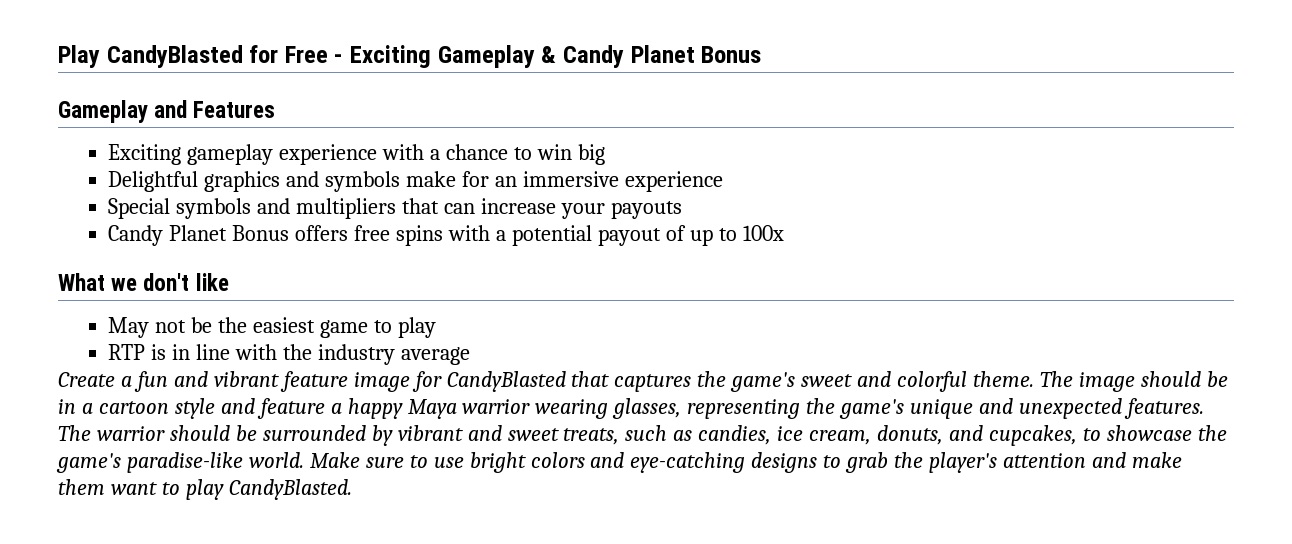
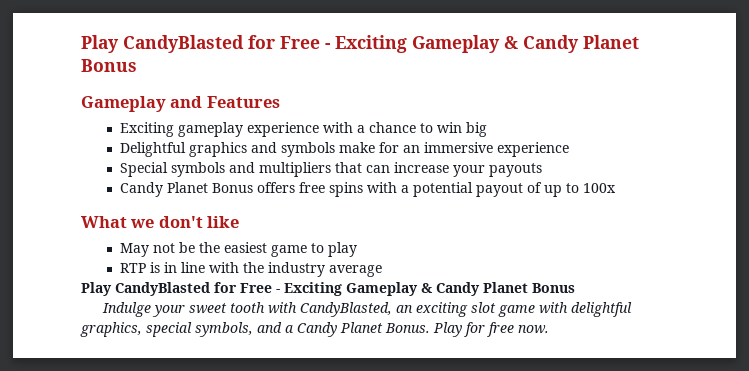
  RTP is in line with the industry average
- Create a fun and vibrant feature image for CandyBlasted that captures the game's sweet and colorful theme. The image should be in a cartoon style and feature a happy Maya warrior wearing glasses, representing the game's unique and unexpected features. The warrior should be surrounded by vibrant and sweet treats, such as candies, ice cream, donuts, and cupcakes, to showcase the game's paradise-like world. Make sure to use bright colors and eye-catching designs to grab the player's attention and make them want to play CandyBlasted.
+ Play CandyBlasted for Free - Exciting Gameplay & Candy Planet Bonus
+ Indulge your sweet tooth with CandyBlasted, an exciting slot game with delightful graphics, special symbols, and a Candy Planet Bonus. Play for free now.

